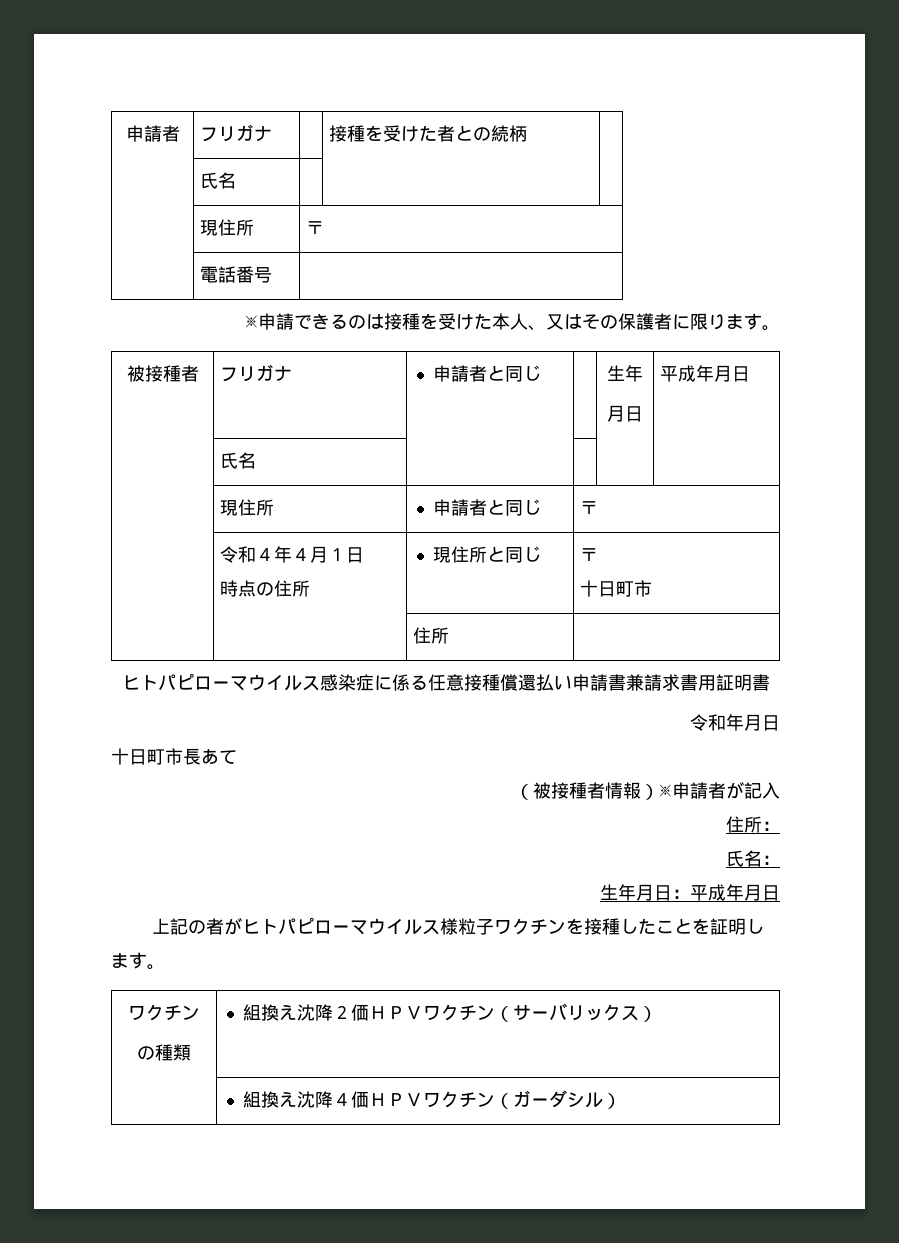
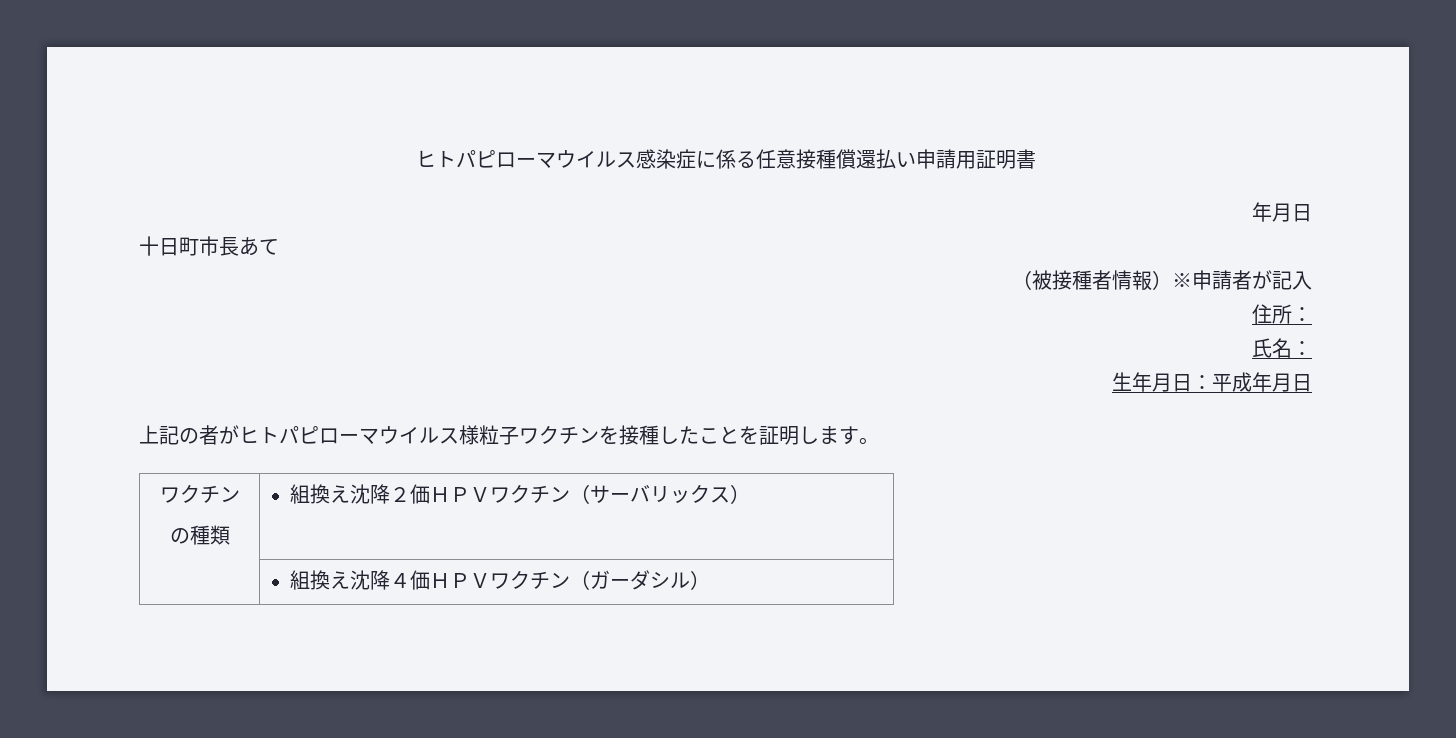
- 申請者 | フリガナ | | 接種を受けた者との続柄 |
- | 氏名 | | |
- | 現住所 | 〒
- | 電話番号 |
- ※申請できるのは接種を受けた本人、又はその保護者に限ります。
- 被接種者 | フリガナ | 申請者と同じ | | 生年
- 月日 | 平成年月日
- | 氏名 | | | |
- | 現住所 | 申請者と同じ | 〒
- | 令和４年４月１日
- 時点の住所 | 現住所と同じ | 〒
- 十日町市
- | | 住所 |
- ヒトパピローマウイルス感染症に係る任意接種償還払い申請書兼請求書用証明書
- 令和年月日
+ ヒトパピローマウイルス感染症に係る任意接種償還払い申請用証明書
+ 年月日

